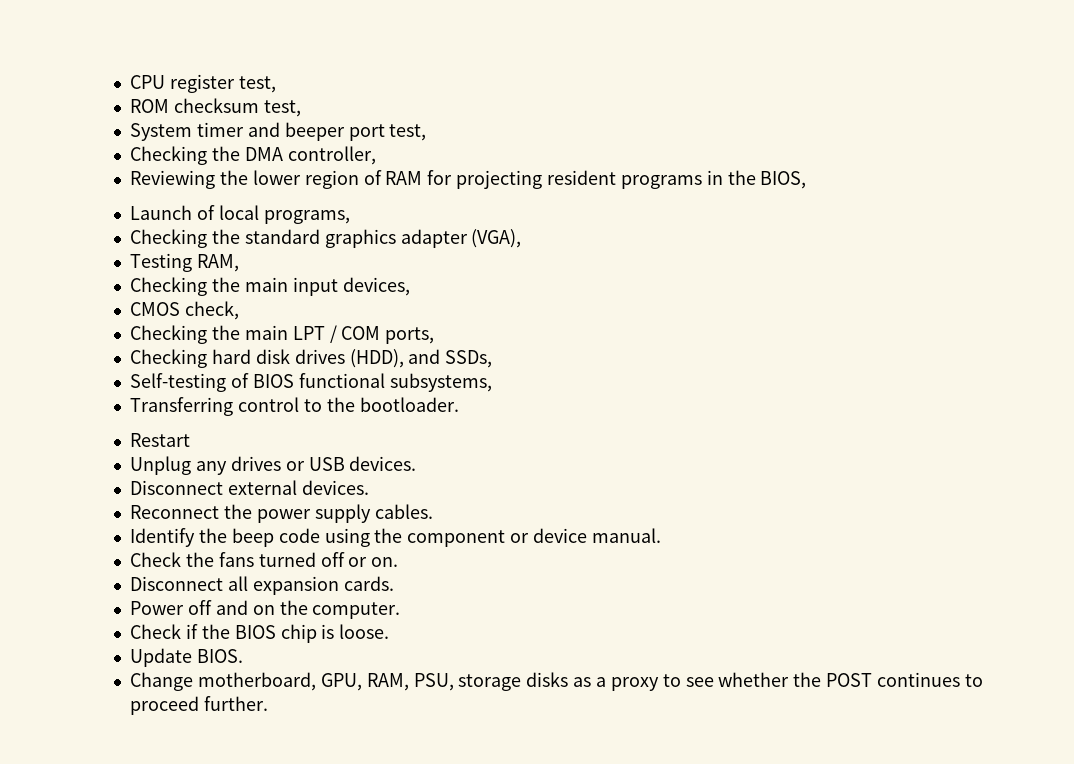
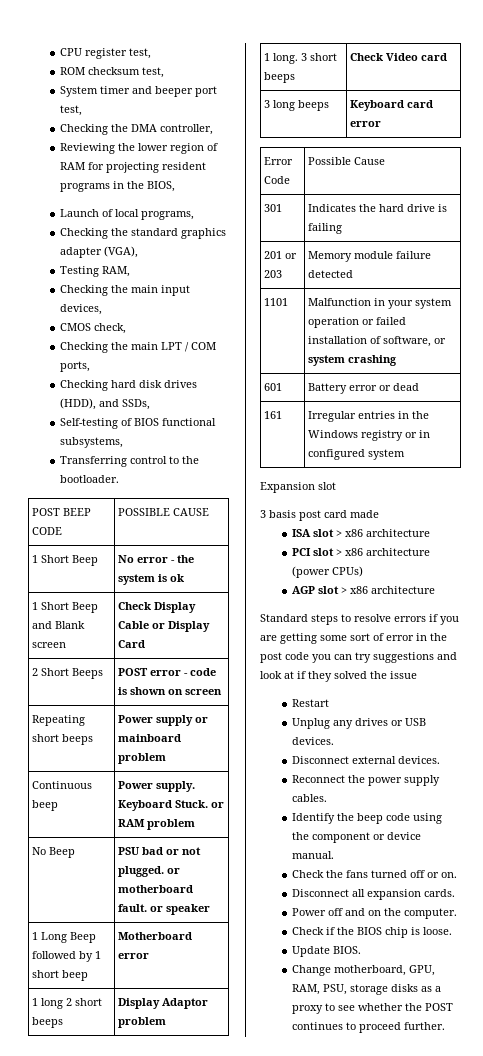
+ POST BEEP CODE | POSSIBLE CAUSE
+ 1 Short Beep | No error - the system is ok
+ 1 Short Beep and Blank screen | Check Display Cable or Display Card
+ 2 Short Beeps | POST error - code is shown on screen
+ Repeating short beeps | Power supply or mainboard problem
+ Continuous beep | Power supply. Keyboard Stuck. or RAM problem
+ No Beep | PSU bad or not plugged. or motherboard fault. or speaker
+ 1 Long Beep followed by 1 short beep | Motherboard error
+ 1 long 2 short beeps | Display Adaptor problem
+ 1 long. 3 short beeps | Check Video card
+ 3 long beeps | Keyboard card error
+ Error Code | Possible Cause
+ 301 | Indicates the hard drive is failing
+ 201 or 203 | Memory module failure detected
+ 1101 | Malfunction in your system operation or failed installation of software, or system crashing
+ 601 | Battery error or dead
+ 161 | Irregular entries in the Windows registry or in configured system
+ Expansion slot
+ 3 basis post card made
+ ISA slot > x86 architecture
+ PCI slot > x86 architecture (power CPUs)
+ AGP slot > x86 architecture
+ Standard steps to resolve errors if you are getting some sort of error in the post code you can try suggestions and look at if they solved the issue

